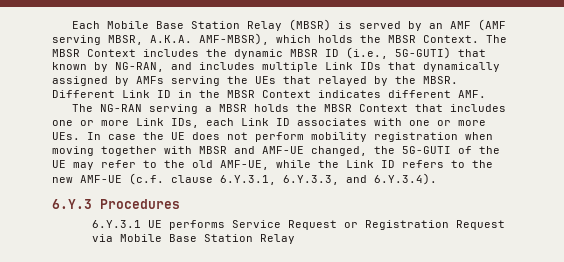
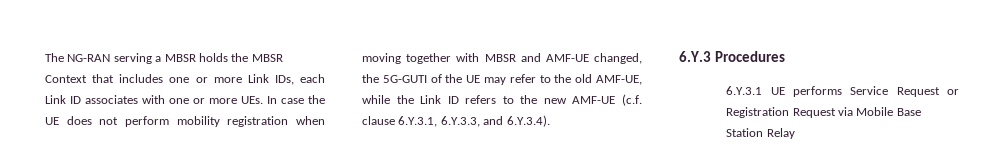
- Each Mobile Base Station Relay (MBSR) is served by an AMF (AMF serving MBSR, A.K.A. AMF-MBSR), which holds the MBSR Context. The MBSR Context includes the dynamic MBSR ID (i.e., 5G-GUTI) that known by NG-RAN, and includes multiple Link IDs that dynamically assigned by AMFs serving the UEs that relayed by the MBSR. Different Link ID in the MBSR Context indicates different AMF.

